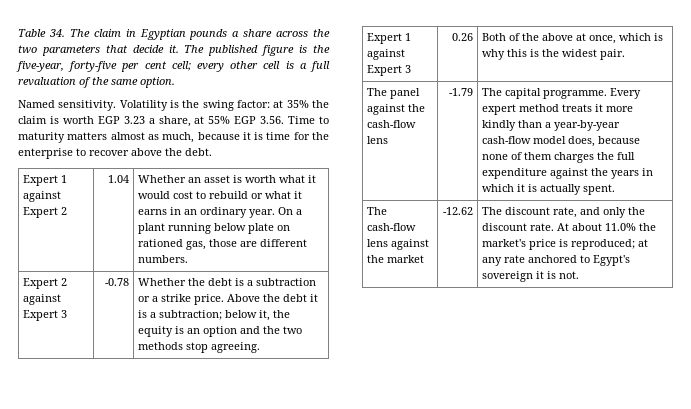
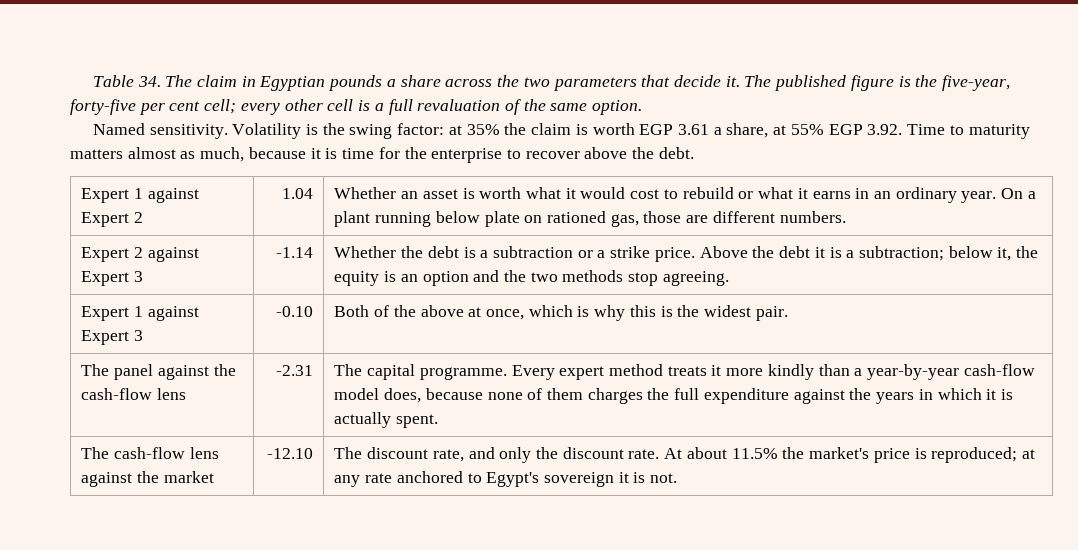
- Volatility is the swing factor: at 35% the claim is worth EGP 3.23 a share, at 55% EGP 3.56. Time to maturity matters almost as much, because it is time for the enterprise to recover above the debt.
+ Volatility is the swing factor: at 35% the claim is worth EGP 3.61 a share, at 55% EGP 3.92. Time to maturity matters almost as much, because it is time for the enterprise to recover above the debt.
- Expert 2 against Expert 3 | -0.78 | Whether the debt is a subtraction or a strike price. Above the debt it is a subtraction; below it, the equity is an option and the two methods stop agreeing.
+ Expert 2 against Expert 3 | -1.14 | Whether the debt is a subtraction or a strike price. Above the debt it is a subtraction; below it, the equity is an option and the two methods stop agreeing.
- Expert 1 against Expert 3 | 0.26 | Both of the above at once, which is why this is the widest pair.
+ Expert 1 against Expert 3 | -0.10 | Both of the above at once, which is why this is the widest pair.
- The panel against the cash-flow lens | -1.79 | The capital programme. Every expert method treats it more kindly than a year-by-year cash-flow model does, because none of them charges the full expenditure against the years in which it is actually spent.
+ The panel against the cash-flow lens | -2.31 | The capital programme. Every expert method treats it more kindly than a year-by-year cash-flow model does, because none of them charges the full expenditure against the years in which it is actually spent.
- The cash-flow lens against the market | -12.62 | The discount rate, and only the discount rate. At about 11.0% the market's price is reproduced; at any rate anchored to Egypt's sovereign it is not.
+ The cash-flow lens against the market | -12.10 | The discount rate, and only the discount rate. At about 11.5% the market's price is reproduced; at any rate anchored to Egypt's sovereign it is not.

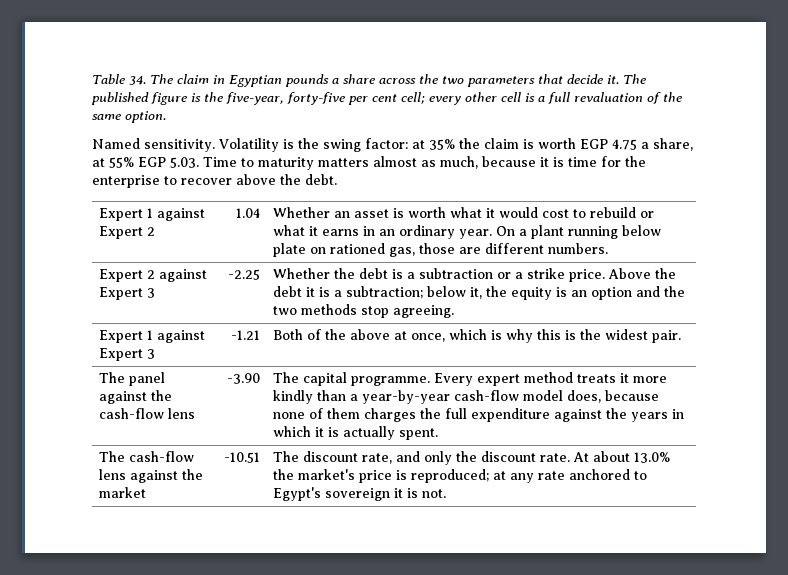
- Volatility is the swing factor: at 35% the claim is worth EGP 3.61 a share, at 55% EGP 3.92. Time to maturity matters almost as much, because it is time for the enterprise to recover above the debt.
+ Volatility is the swing factor: at 35% the claim is worth EGP 4.75 a share, at 55% EGP 5.03. Time to maturity matters almost as much, because it is time for the enterprise to recover above the debt.
- Expert 2 against Expert 3 | -1.14 | Whether the debt is a subtraction or a strike price. Above the debt it is a subtraction; below it, the equity is an option and the two methods stop agreeing.
+ Expert 2 against Expert 3 | -2.25 | Whether the debt is a subtraction or a strike price. Above the debt it is a subtraction; below it, the equity is an option and the two methods stop agreeing.
- Expert 1 against Expert 3 | -0.10 | Both of the above at once, which is why this is the widest pair.
+ Expert 1 against Expert 3 | -1.21 | Both of the above at once, which is why this is the widest pair.
- The panel against the cash-flow lens | -2.31 | The capital programme. Every expert method treats it more kindly than a year-by-year cash-flow model does, because none of them charges the full expenditure against the years in which it is actually spent.
+ The panel against the cash-flow lens | -3.90 | The capital programme. Every expert method treats it more kindly than a year-by-year cash-flow model does, because none of them charges the full expenditure against the years in which it is actually spent.
- The cash-flow lens against the market | -12.10 | The discount rate, and only the discount rate. At about 11.5% the market's price is reproduced; at any rate anchored to Egypt's sovereign it is not.
+ The cash-flow lens against the market | -10.51 | The discount rate, and only the discount rate. At about 13.0% the market's price is reproduced; at any rate anchored to Egypt's sovereign it is not.

